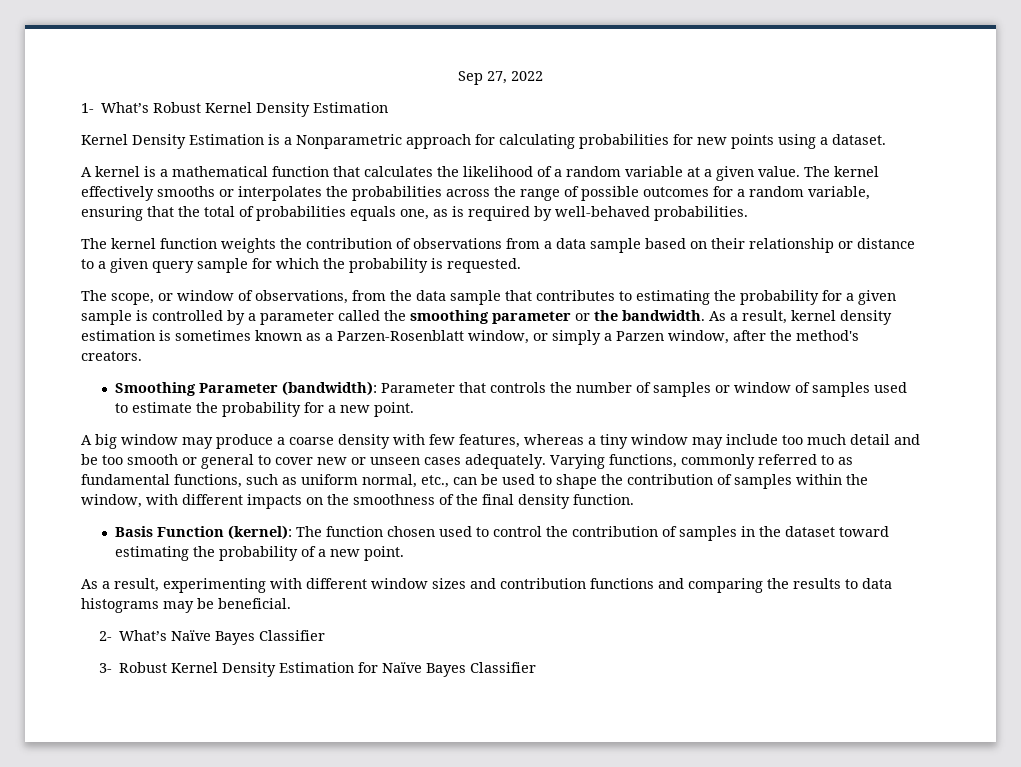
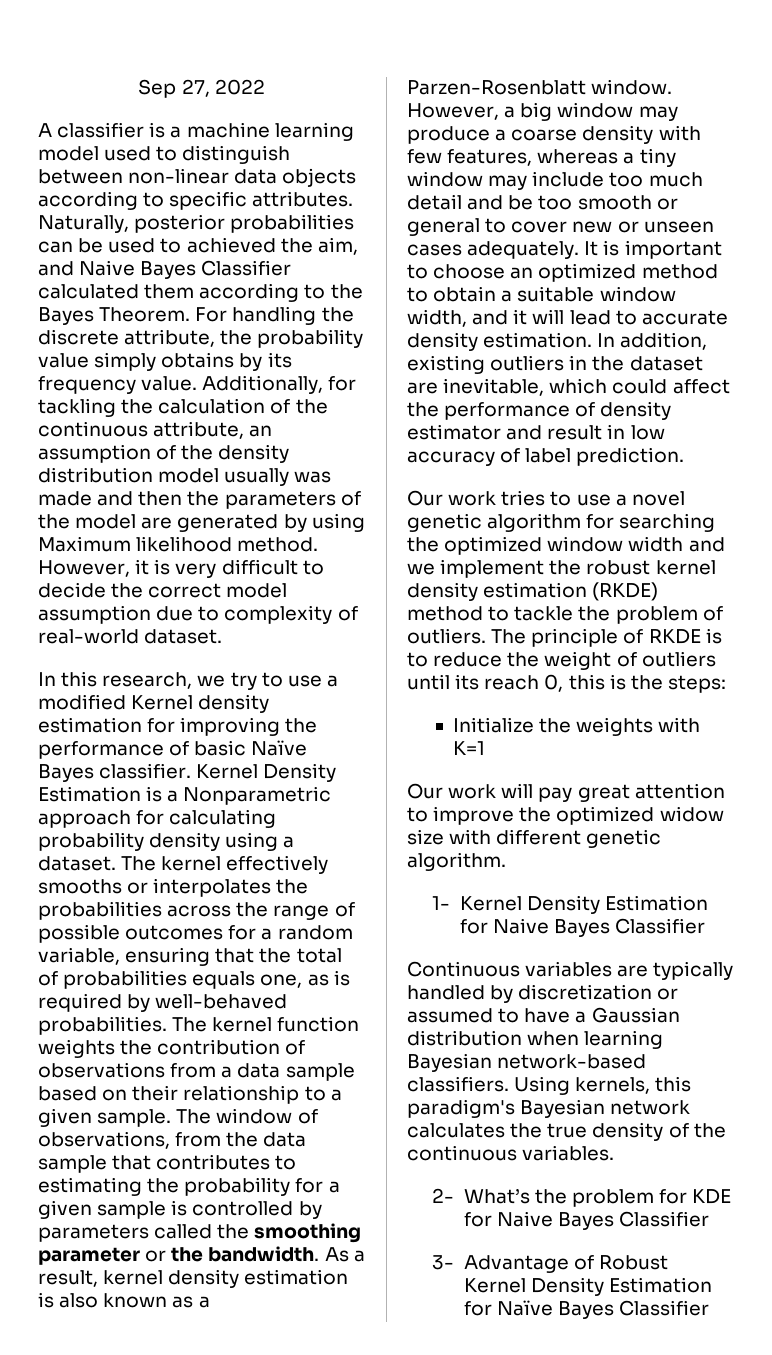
- 1- What’s Robust Kernel Density Estimation
- Kernel Density Estimation is a Nonparametric approach for calculating probabilities for new points using a dataset.
- A kernel is a mathematical function that calculates the likelihood of a random variable at a given value.
+ A classifier is a machine learning model used to distinguish between non-linear data objects according to specific attributes. Naturally, posterior probabilities can be used to achieved the aim, and Naive Bayes Classifier calculated them according to the Bayes Theorem. For handling the discrete attribute, the probability value simply obtains by its frequency value. Additionally, for tackling the calculation of the continuous attribute, an assumption of the density distribution model usually was made and then the parameters of the model are generated by using Maximum likelihood method. However, it is very difficult to decide the correct model assumption due to complexity of real-world dataset.
+ In this research, we try to use a modified Kernel density estimation for improving the performance of basic Naïve Bayes classifier. Kernel Density Estimation is a Nonparametric approach for calculating probability density using a dataset.
- The kernel effectively smooths or interpolates the probabilities across the range of possible outcomes for a random variable, ensuring that the total of probabilities equals one, as is required by well-behaved probabilities.
- The kernel function weights the contribution of observations from a data sample based on their relationship or distance to a given query sample for which the probability is requested.
- The scope, or window of observations, from the data sample that contributes to estimating the probability for a given sample is controlled by a parameter called the smoothing parameter or the bandwidth.
+ The kernel effectively smooths or interpolates the probabilities across the range of possible outcomes for a random variable, ensuring that the total of probabilities equals one, as is required by well-behaved probabilities. The kernel function weights the contribution of observations from a data sample based on their relationship to a given sample. The window of observations, from the data sample that contributes to estimating the probability for a given sample is controlled by parameters called the smoothing parameter or the bandwidth.
- As a result, kernel density estimation is sometimes known as a Parzen-Rosenblatt window, or simply a Parzen window, after the method's creators.
- Smoothing Parameter (bandwidth): Parameter that controls the number of samples or window of samples used to estimate the probability for a new point.
- A big window may produce a coarse density with few features, whereas a tiny window may include too much detail and be too smooth or general to cover new or unseen cases adequately.
+ As a result, kernel density estimation is also known as a Parzen-Rosenblatt window. However, a big window may produce a coarse density with few features, whereas a tiny window may include too much detail and be too smooth or general to cover new or unseen cases adequately.
- Varying functions, commonly referred to as fundamental functions, such as uniform normal, etc., can be used to shape the contribution of samples within the window, with different impacts on the smoothness of the final density function.
- Basis Function (kernel): The function chosen used to control the contribution of samples in the dataset toward estimating the probability of a new point.
- As a result, experimenting with different window sizes and contribution functions and comparing the results to data histograms may be beneficial.
- 2- What’s Naïve Bayes Classifier
+ It is important to choose an optimized method to obtain a suitable window width, and it will lead to accurate density estimation. In addition, existing outliers in the dataset are inevitable, which could affect the performance of density estimator and result in low accuracy of label prediction.
+ Our work tries to use a novel genetic algorithm for searching the optimized window width and we implement the robust kernel density estimation (RKDE) method to tackle the problem of outliers. The principle of RKDE is to reduce the weight of outliers until its reach 0, this is the steps:
+ Initialize the weights with K=1
+ Our work will pay great attention to improve the optimized widow size with different genetic algorithm.
+ 1- Kernel Density Estimation for Naive Bayes Classifier
+ Continuous variables are typically handled by discretization or assumed to have a Gaussian distribution when learning Bayesian network-based classifiers. Using kernels, this paradigm's Bayesian network calculates the true density of the continuous variables.
+ 2- What’s the problem for KDE for Naive Bayes Classifier
- 3- Robust Kernel Density Estimation for Naïve Bayes Classifier
+ 3- Advantage of Robust Kernel Density Estimation for Naïve Bayes Classifier

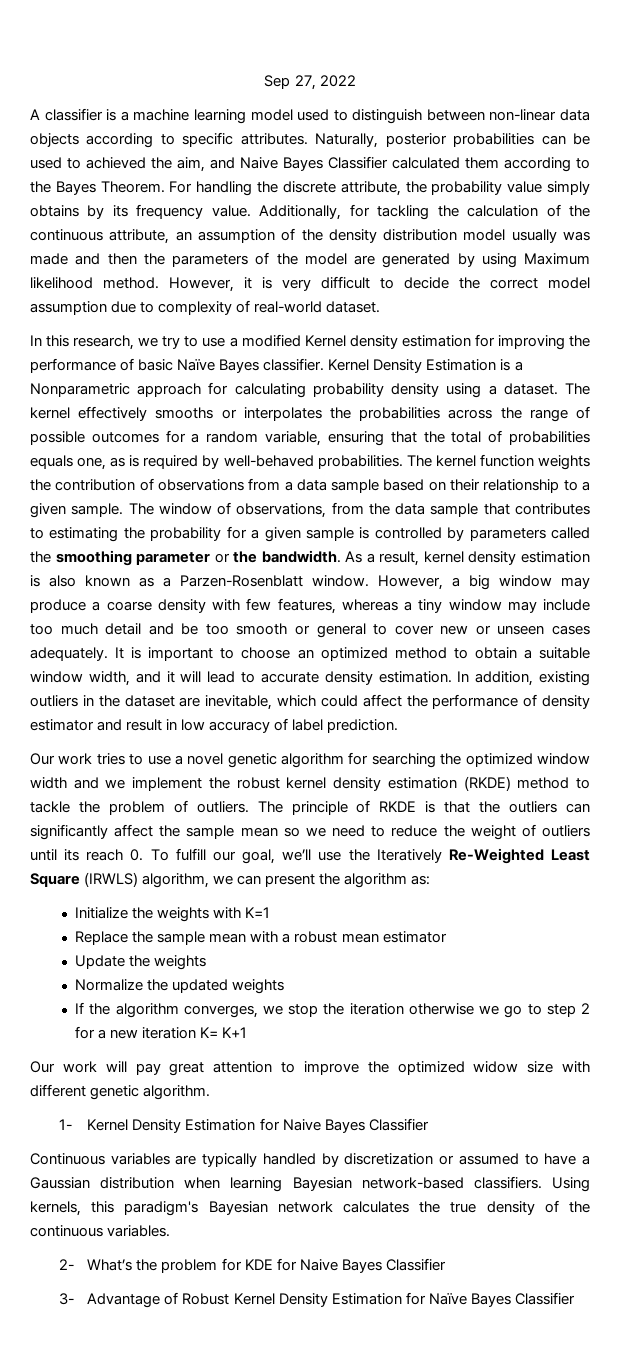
- The principle of RKDE is to reduce the weight of outliers until its reach 0, this is the steps:
+ The principle of RKDE is that the outliers can significantly affect the sample mean so we need to reduce the weight of outliers until its reach 0. To fulfill our goal, we’ll use the Iteratively Re-Weighted Least Square (IRWLS) algorithm, we can present the algorithm as:
+ Replace the sample mean with a robust mean estimator
+ Update the weights
+ Normalize the updated weights
+ If the algorithm converges, we stop the iteration otherwise we go to step 2 for a new iteration K= K+1

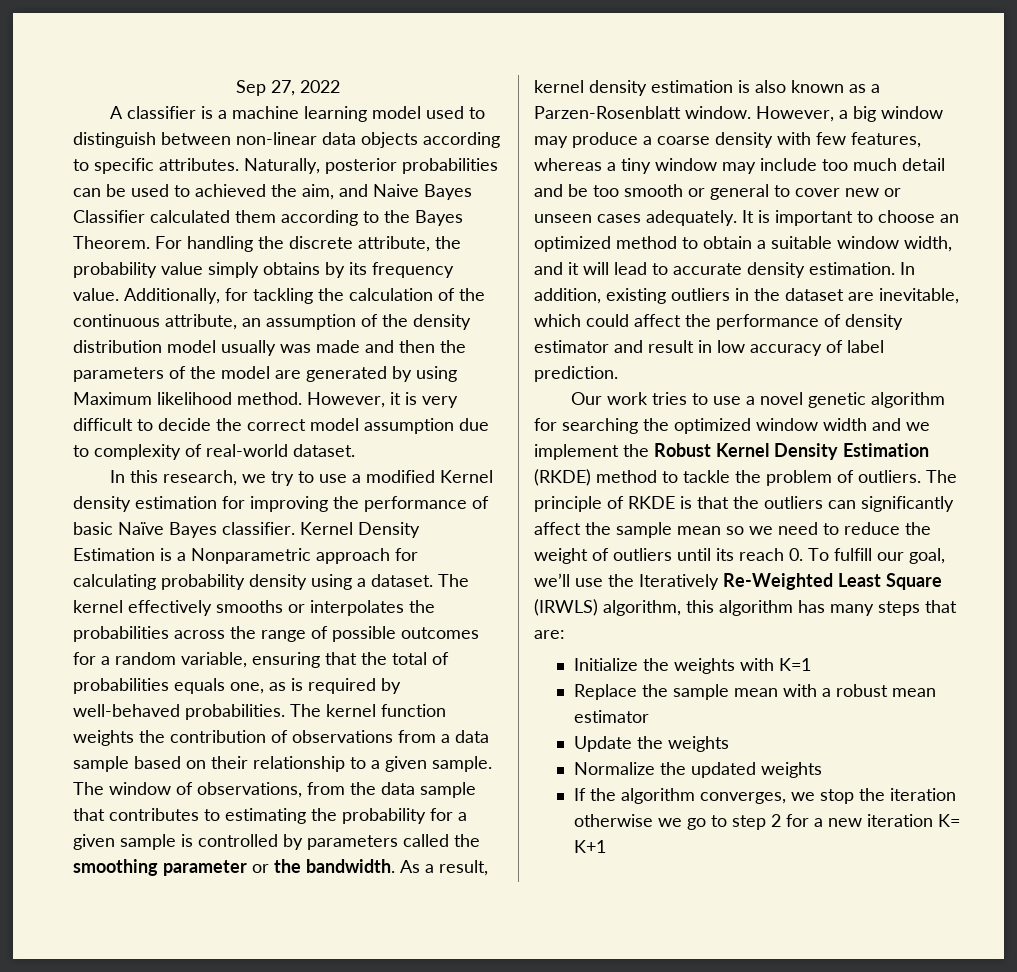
- Our work tries to use a novel genetic algorithm for searching the optimized window width and we implement the robust kernel density estimation (RKDE) method to tackle the problem of outliers.
+ Our work tries to use a novel genetic algorithm for searching the optimized window width and we implement the Robust Kernel Density Estimation (RKDE) method to tackle the problem of outliers.
- The principle of RKDE is that the outliers can significantly affect the sample mean so we need to reduce the weight of outliers until its reach 0. To fulfill our goal, we’ll use the Iteratively Re-Weighted Least Square (IRWLS) algorithm, we can present the algorithm as:
+ The principle of RKDE is that the outliers can significantly affect the sample mean so we need to reduce the weight of outliers until its reach 0. To fulfill our goal, we’ll use the Iteratively Re-Weighted Least Square (IRWLS) algorithm, this algorithm has many steps that are:
- Our work will pay great attention to improve the optimized widow size with different genetic algorithm.
- 1- Kernel Density Estimation for Naive Bayes Classifier
- Continuous variables are typically handled by discretization or assumed to have a Gaussian distribution when learning Bayesian network-based classifiers. Using kernels, this paradigm's Bayesian network calculates the true density of the continuous variables.
- 2- What’s the problem for KDE for Naive Bayes Classifier
- 3- Advantage of Robust Kernel Density Estimation for Naïve Bayes Classifier

